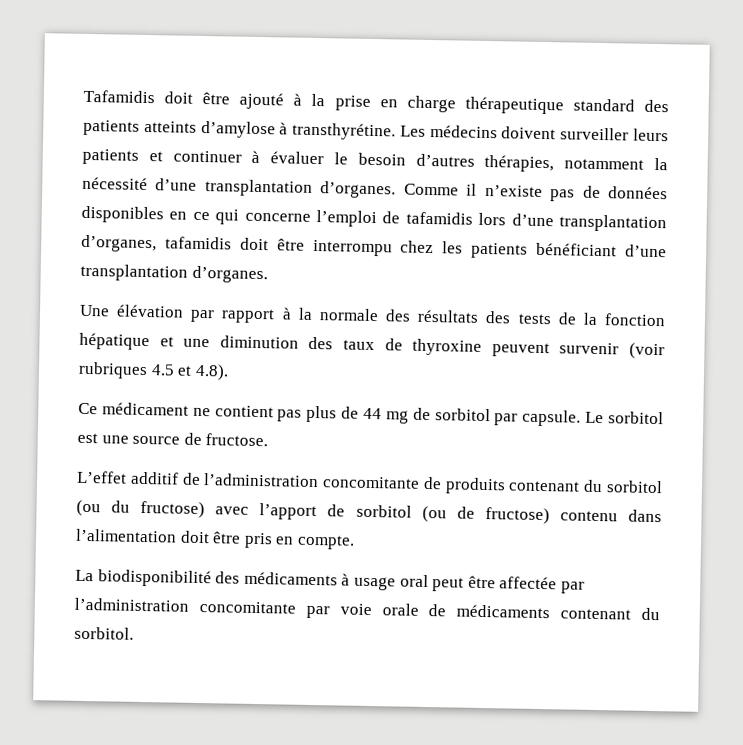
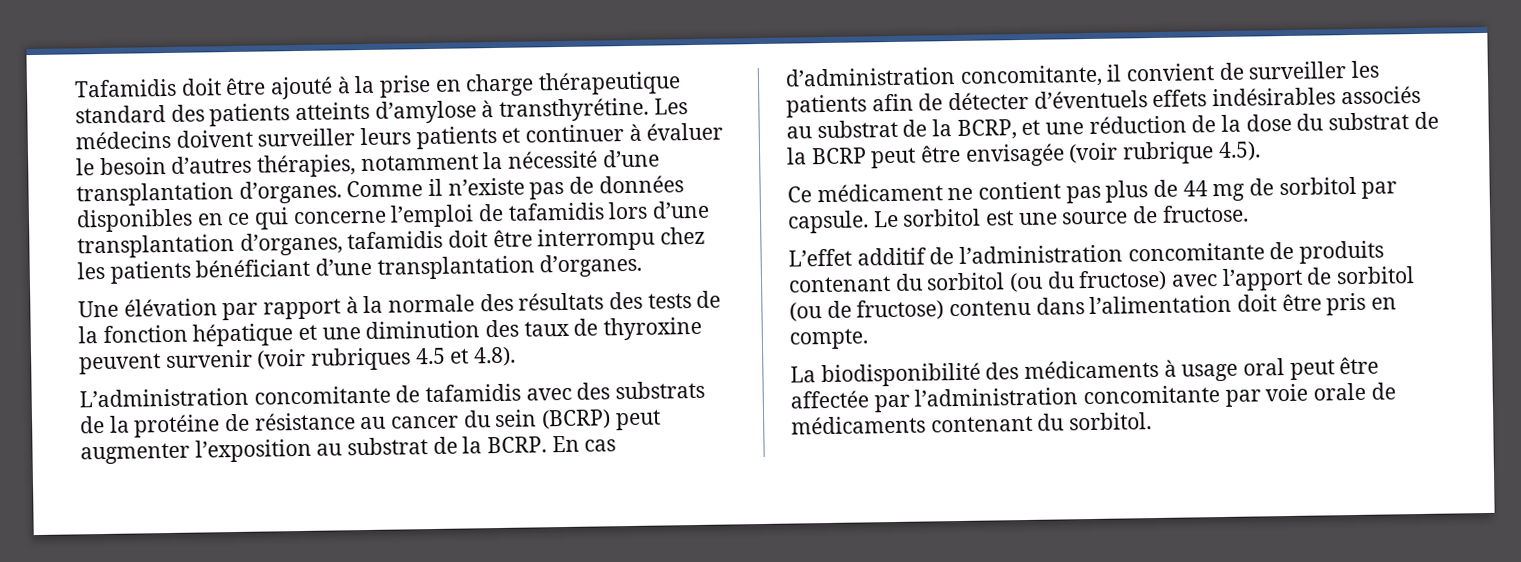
+ L’administration concomitante de tafamidis avec des substrats de la protéine de résistance au cancer du sein (BCRP) peut augmenter l’exposition au substrat de la BCRP. En cas d’administration concomitante, il convient de surveiller les patients afin de détecter d’éventuels effets indésirables associés au substrat de la BCRP, et une réduction de la dose du substrat de la BCRP peut être envisagée (voir rubrique 4.5).

